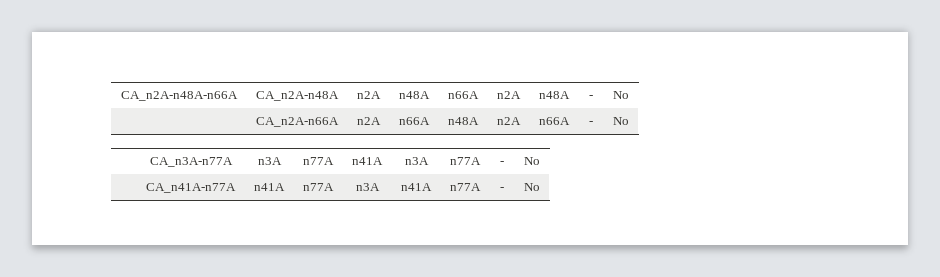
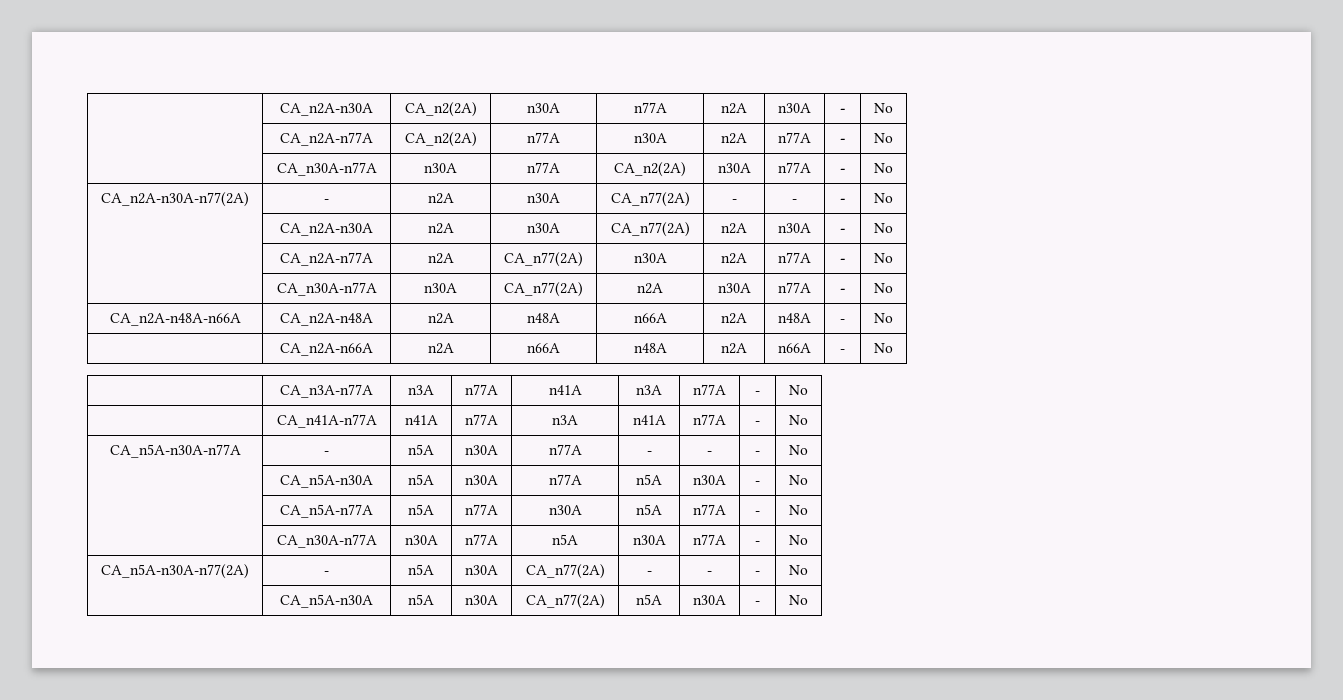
+ | CA_n2A-n30A | CA_n2(2A) | n30A | n77A | n2A | n30A | - | No
+ | CA_n2A-n77A | CA_n2(2A) | n77A | n30A | n2A | n77A | - | No
+ | CA_n30A-n77A | n30A | n77A | CA_n2(2A) | n30A | n77A | - | No
+ CA_n2A-n30A-n77(2A) | - | n2A | n30A | CA_n77(2A) | - | - | - | No
+ | CA_n2A-n30A | n2A | n30A | CA_n77(2A) | n2A | n30A | - | No
+ | CA_n2A-n77A | n2A | CA_n77(2A) | n30A | n2A | n77A | - | No
+ | CA_n30A-n77A | n30A | CA_n77(2A) | n2A | n30A | n77A | - | No
+ CA_n5A-n30A-n77A | - | n5A | n30A | n77A | - | - | - | No
+ | CA_n5A-n30A | n5A | n30A | n77A | n5A | n30A | - | No
+ | CA_n5A-n77A | n5A | n77A | n30A | n5A | n77A | - | No
+ | CA_n30A-n77A | n30A | n77A | n5A | n30A | n77A | - | No
+ CA_n5A-n30A-n77(2A) | - | n5A | n30A | CA_n77(2A) | - | - | - | No
+ | CA_n5A-n30A | n5A | n30A | CA_n77(2A) | n5A | n30A | - | No

